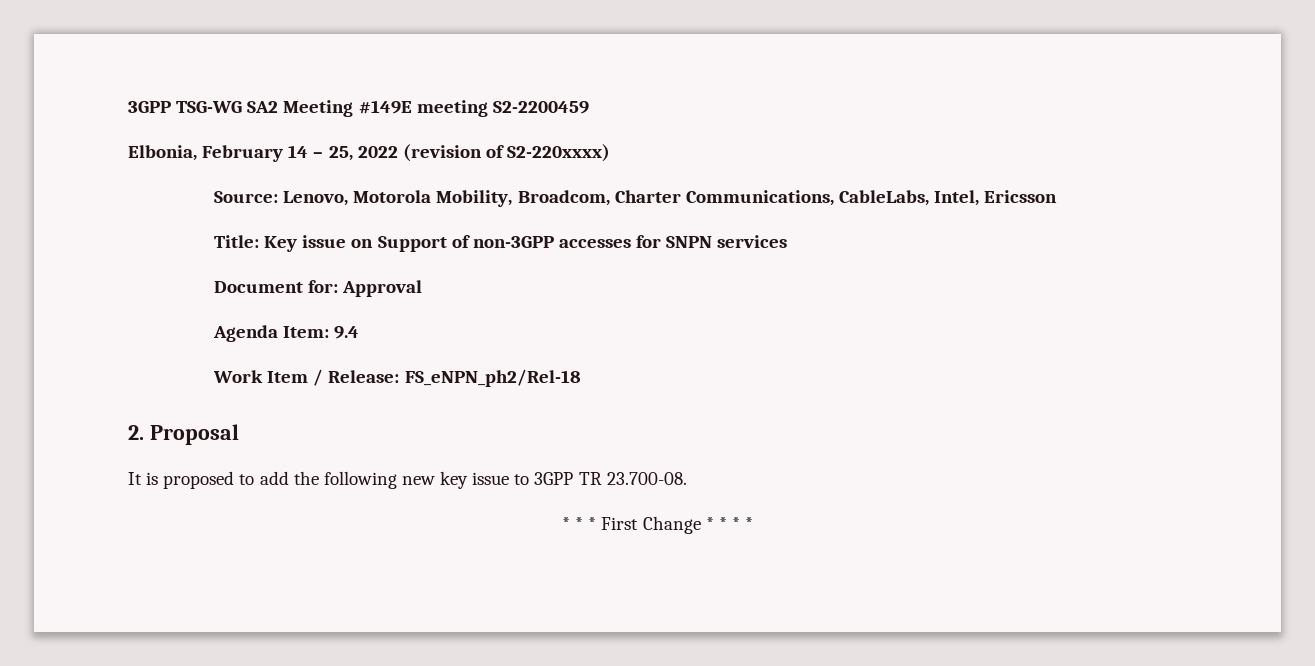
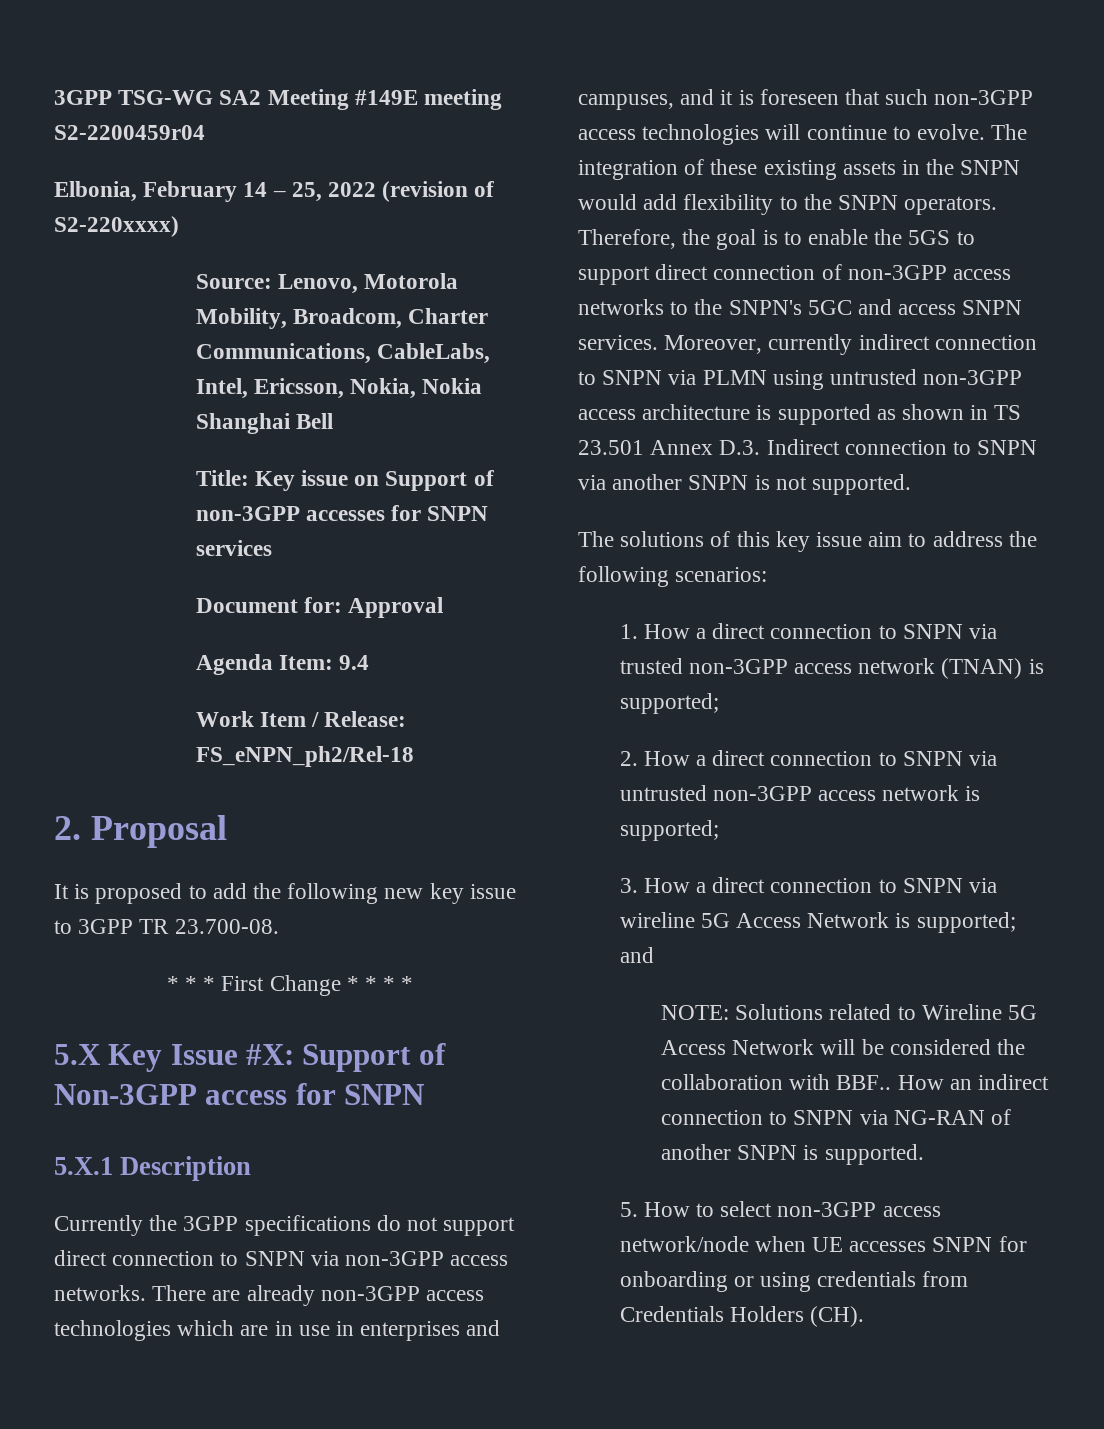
- 3GPP TSG-WG SA2 Meeting #149E meeting S2-2200459
+ 3GPP TSG-WG SA2 Meeting #149E meeting S2-2200459r04
- Source: Lenovo, Motorola Mobility, Broadcom, Charter Communications, CableLabs, Intel, Ericsson
+ Source: Lenovo, Motorola Mobility, Broadcom, Charter Communications, CableLabs, Intel, Ericsson, Nokia, Nokia Shanghai Bell
+ 5.X Key Issue #X: Support of Non-3GPP access for SNPN
+ 5.X.1 Description
+ Currently the 3GPP specifications do not support direct connection to SNPN via non-3GPP access networks. There are already non-3GPP access technologies which are in use in enterprises and campuses, and it is foreseen that such non-3GPP access technologies will continue to evolve. The integration of these existing assets in the SNPN would add flexibility to the SNPN operators. Therefore, the goal is to enable the 5GS to support direct connection of non-3GPP access networks to the SNPN's 5GC and access SNPN services. Moreover, currently indirect connection to SNPN via PLMN using untrusted non-3GPP access architecture is supported as shown in TS 23.501 Annex D.3. Indirect connection to SNPN via another SNPN is not supported.
+ The solutions of this key issue aim to address the following scenarios:
+ 1. How a direct connection to SNPN via trusted non-3GPP access network (TNAN) is supported;
+ 2. How a direct connection to SNPN via untrusted non-3GPP access network is supported;
+ 3. How a direct connection to SNPN via wireline 5G Access Network is supported; and
+ NOTE: Solutions related to Wireline 5G Access Network will be considered the collaboration with BBF.. How an indirect connection to SNPN via NG-RAN of another SNPN is supported.
+ 5. How to select non-3GPP access network/node when UE accesses SNPN for onboarding or using credentials from Credentials Holders (CH).

